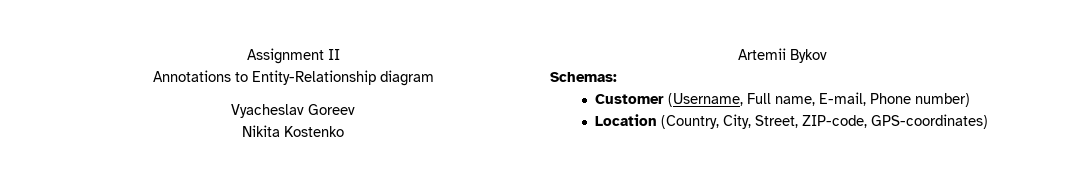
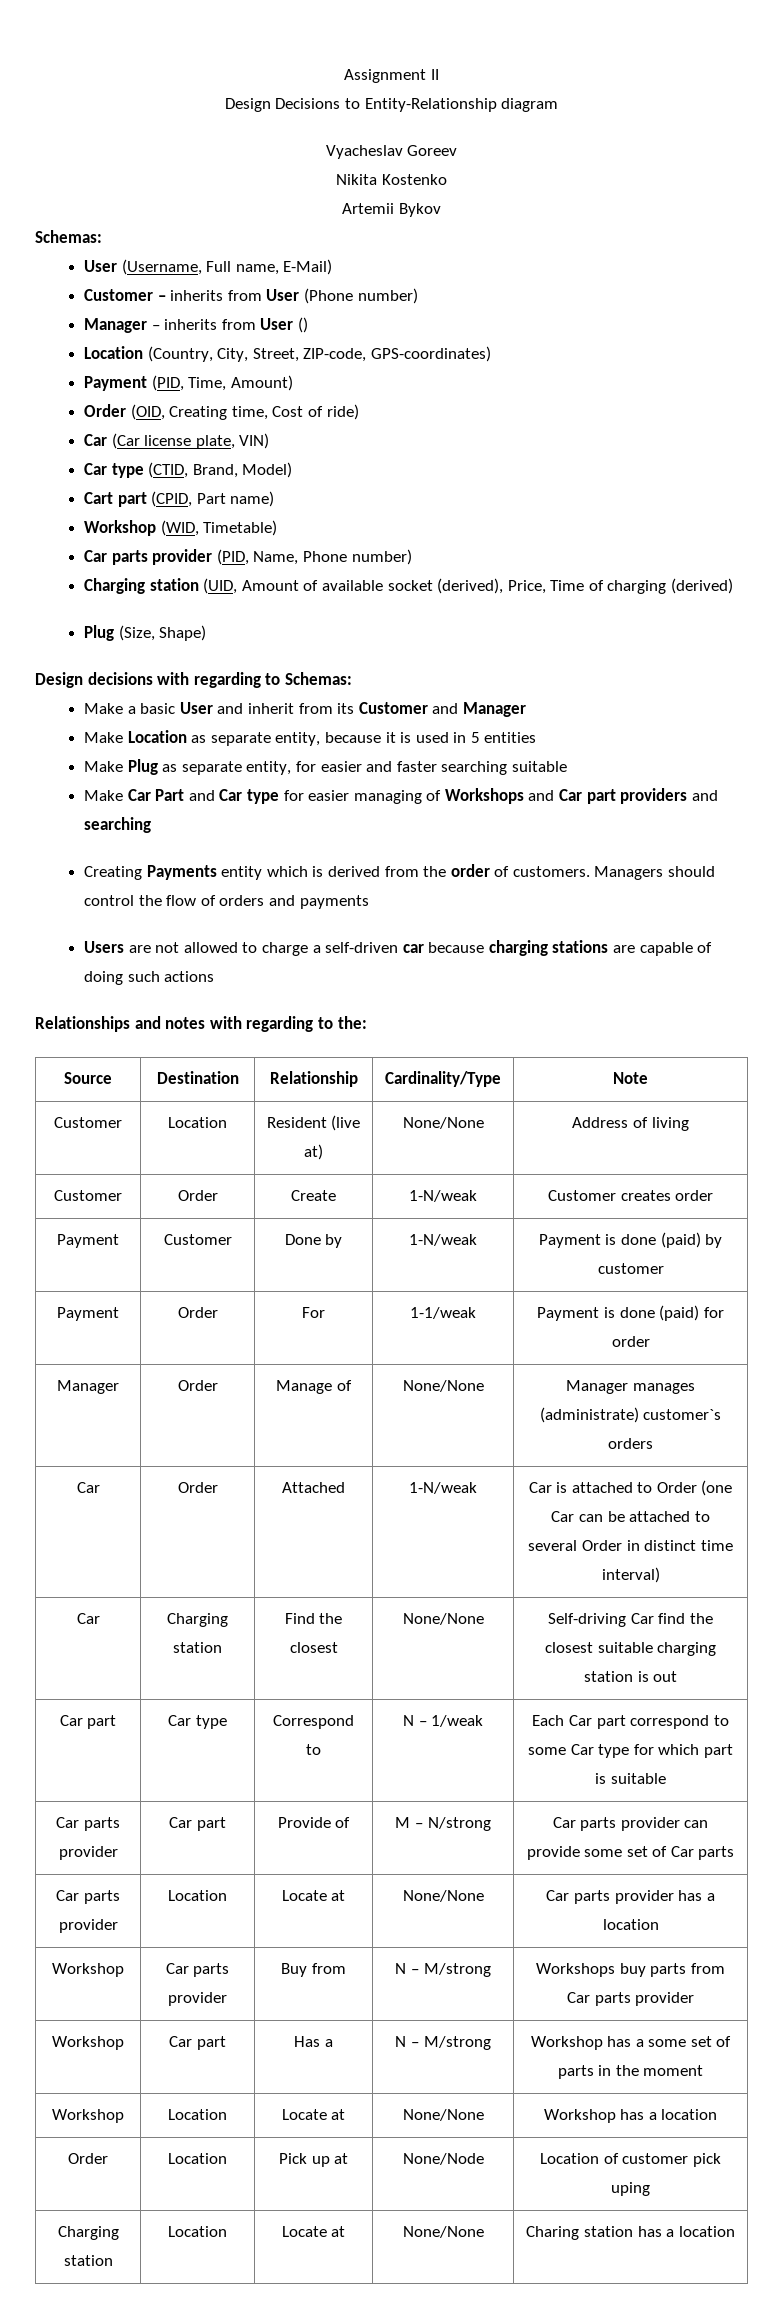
- Annotations to Entity-Relationship diagram
+ Design Decisions to Entity-Relationship diagram
- Customer (Username, Full name, E-mail, Phone number)
+ User (Username, Full name, E-Mail)
+ Customer – inherits from User (Phone number)
+ Manager – inherits from User ()
+ Payment (PID, Time, Amount)
+ Order (OID, Creating time, Cost of ride)
+ Car (Car license plate, VIN)
+ Car type (CTID, Brand, Model)
+ Cart part (CPID, Part name)
+ Workshop (WID, Timetable)
+ Car parts provider (PID, Name, Phone number)
+ Charging station (UID, Amount of available socket (derived), Price, Time of charging (derived)
+ Plug (Size, Shape)
+ Design decisions with regarding to Schemas:
+ Make a basic User and inherit from its Customer and Manager
+ Make Location as separate entity, because it is used in 5 entities
+ Make Plug as separate entity, for easier and faster searching suitable
+ Make Car Part and Car type for easier managing of Workshops and Car part providers and searching
+ Creating Payments entity which is derived from the order of customers. Managers should control the flow of orders and payments
+ Users are not allowed to charge a self-driven car because charging stations are capable of doing such actions
+ Relationships and notes with regarding to the:
+ Source | Destination | Relationship | Cardinality/Type | Note
+ Customer | Location | Resident (live at) | None/None | Address of living
+ Customer | Order | Create | 1-N/weak | Customer creates order
+ Payment | Customer | Done by | 1-N/weak | Payment is done (paid) by customer
+ Payment | Order | For | 1-1/weak | Payment is done (paid) for order
+ Manager | Order | Manage of | None/None | Manager manages (administrate) customer`s orders
+ Car | Order | Attached | 1-N/weak | Car is attached to Order (one Car can be attached to several Order in distinct time interval)
+ Car | Charging station | Find the closest | None/None | Self-driving Car find the closest suitable charging station is out
+ Car part | Car type | Correspond to | N – 1/weak | Each Car part correspond to some Car type for which part is suitable
+ Car parts provider | Car part | Provide of | M – N/strong | Car parts provider can provide some set of Car parts
+ Car parts provider | Location | Locate at | None/None | Car parts provider has a location
+ Workshop | Car parts provider | Buy from | N – M/strong | Workshops buy parts from Car parts provider
+ Workshop | Car part | Has a | N – M/strong | Workshop has a some set of parts in the moment
+ Workshop | Location | Locate at | None/None | Workshop has a location
+ Order | Location | Pick up at | None/Node | Location of customer pick uping
+ Charging station | Location | Locate at | None/None | Charing station has a location

